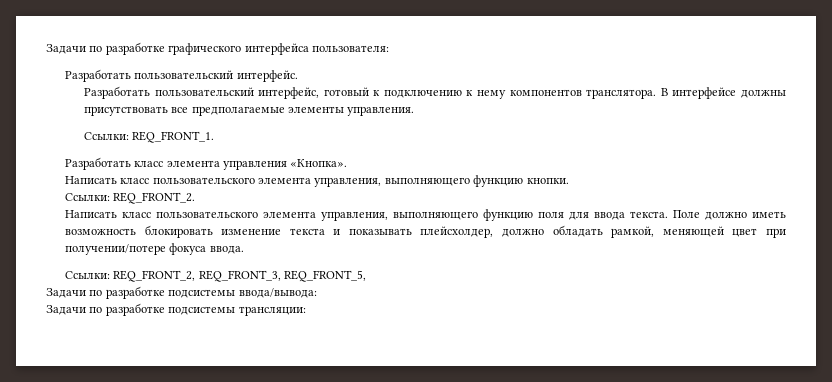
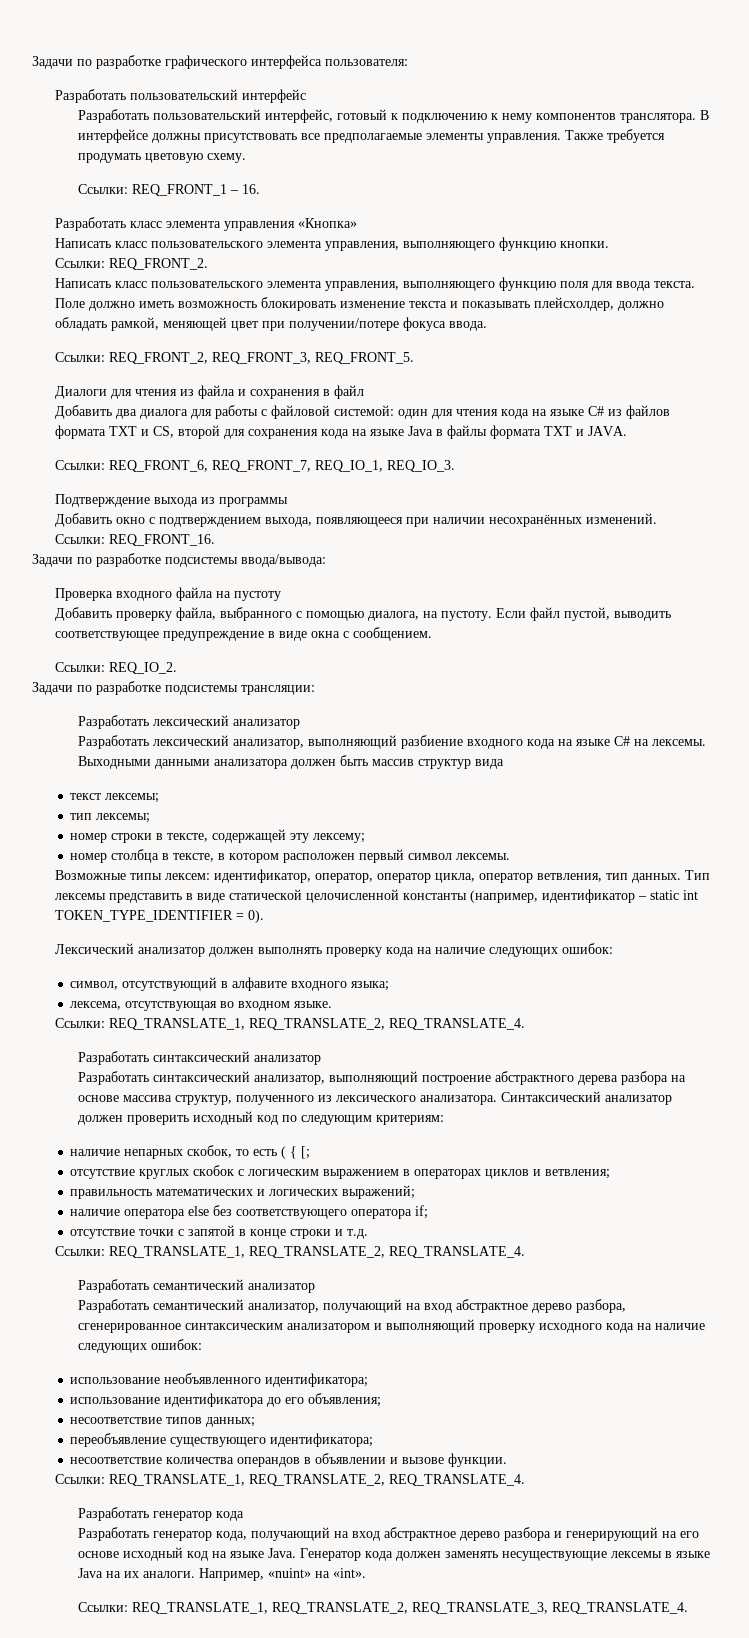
- Разработать пользовательский интерфейс.
+ Разработать пользовательский интерфейс
- В интерфейсе должны присутствовать все предполагаемые элементы управления.
- Ссылки: REQ_FRONT_1.
+ В интерфейсе должны присутствовать все предполагаемые элементы управления. Также требуется продумать цветовую схему.
+ Ссылки: REQ_FRONT_1 – 16.
- Разработать класс элемента управления «Кнопка».
+ Разработать класс элемента управления «Кнопка»
- Ссылки: REQ_FRONT_2, REQ_FRONT_3, REQ_FRONT_5,
+ Ссылки: REQ_FRONT_2, REQ_FRONT_3, REQ_FRONT_5.
+ Диалоги для чтения из файла и сохранения в файл
+ Добавить два диалога для работы с файловой системой: один для чтения кода на языке C# из файлов формата TXT и CS, второй для сохранения кода на языке Java в файлы формата TXT и JAVA.
+ Ссылки: REQ_FRONT_6, REQ_FRONT_7, REQ_IO_1, REQ_IO_3.
+ Подтверждение выхода из программы
+ Добавить окно с подтверждением выхода, появляющееся при наличии несохранённых изменений.
+ Ссылки: REQ_FRONT_16.
+ Проверка входного файла на пустоту
+ Добавить проверку файла, выбранного с помощью диалога, на пустоту. Если файл пустой, выводить соответствующее предупреждение в виде окна с сообщением.
+ Ссылки: REQ_IO_2.
+ Разработать лексический анализатор
+ Разработать лексический анализатор, выполняющий разбиение входного кода на языке C# на лексемы. Выходными данными анализатора должен быть массив структур вида
+ текст лексемы;
+ тип лексемы;
+ номер строки в тексте, содержащей эту лексему;
+ номер столбца в тексте, в котором расположен первый символ лексемы.
+ Возможные типы лексем: идентификатор, оператор, оператор цикла, оператор ветвления, тип данных. Тип лексемы представить в виде статической целочисленной константы (например, идентификатор – static int TOKEN_TYPE_IDENTIFIER = 0).
+ Лексический анализатор должен выполнять проверку кода на наличие следующих ошибок:
+ символ, отсутствующий в алфавите входного языка;
+ лексема, отсутствующая во входном языке.
+ Ссылки: REQ_TRANSLATE_1, REQ_TRANSLATE_2, REQ_TRANSLATE_4.
+ Разработать синтаксический анализатор
+ Разработать синтаксический анализатор, выполняющий построение абстрактного дерева разбора на основе массива структур, полученного из лексического анализатора. Синтаксический анализатор должен проверить исходный код по следующим критериям:
+ наличие непарных скобок, то есть ( { [;
+ отсутствие круглых скобок с логическим выражением в операторах циклов и ветвления;
+ правильность математических и логических выражений;
+ наличие оператора else без соответствующего оператора if;
+ отсутствие точки с запятой в конце строки и т.д.
+ Ссылки: REQ_TRANSLATE_1, REQ_TRANSLATE_2, REQ_TRANSLATE_4.
+ Разработать семантический анализатор
+ Разработать семантический анализатор, получающий на вход абстрактное дерево разбора, сгенерированное синтаксическим анализатором и выполняющий проверку исходного кода на наличие следующих ошибок:
+ использование необъявленного идентификатора;
+ использование идентификатора до его объявления;
+ несоответствие типов данных;
+ переобъявление существующего идентификатора;
+ несоответствие количества операндов в объявлении и вызове функции.
+ Ссылки: REQ_TRANSLATE_1, REQ_TRANSLATE_2, REQ_TRANSLATE_4.
+ Разработать генератор кода
+ Разработать генератор кода, получающий на вход абстрактное дерево разбора и генерирующий на его основе исходный код на языке Java. Генератор кода должен заменять несуществующие лексемы в языке Java на их аналоги. Например, «nuint» на «int».
+ Ссылки: REQ_TRANSLATE_1, REQ_TRANSLATE_2, REQ_TRANSLATE_3, REQ_TRANSLATE_4.

